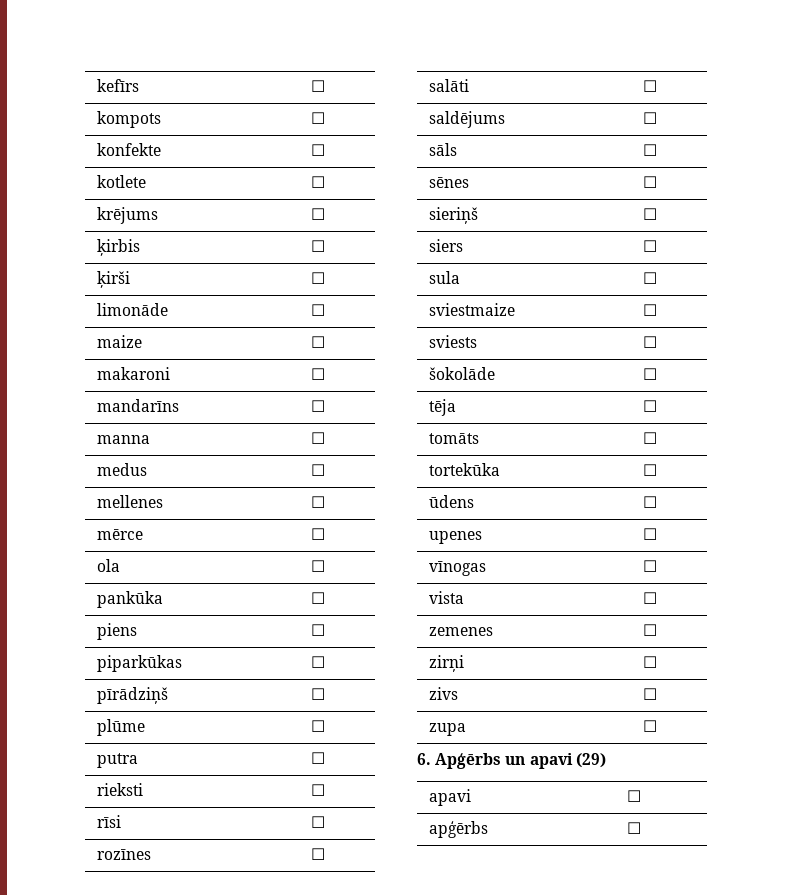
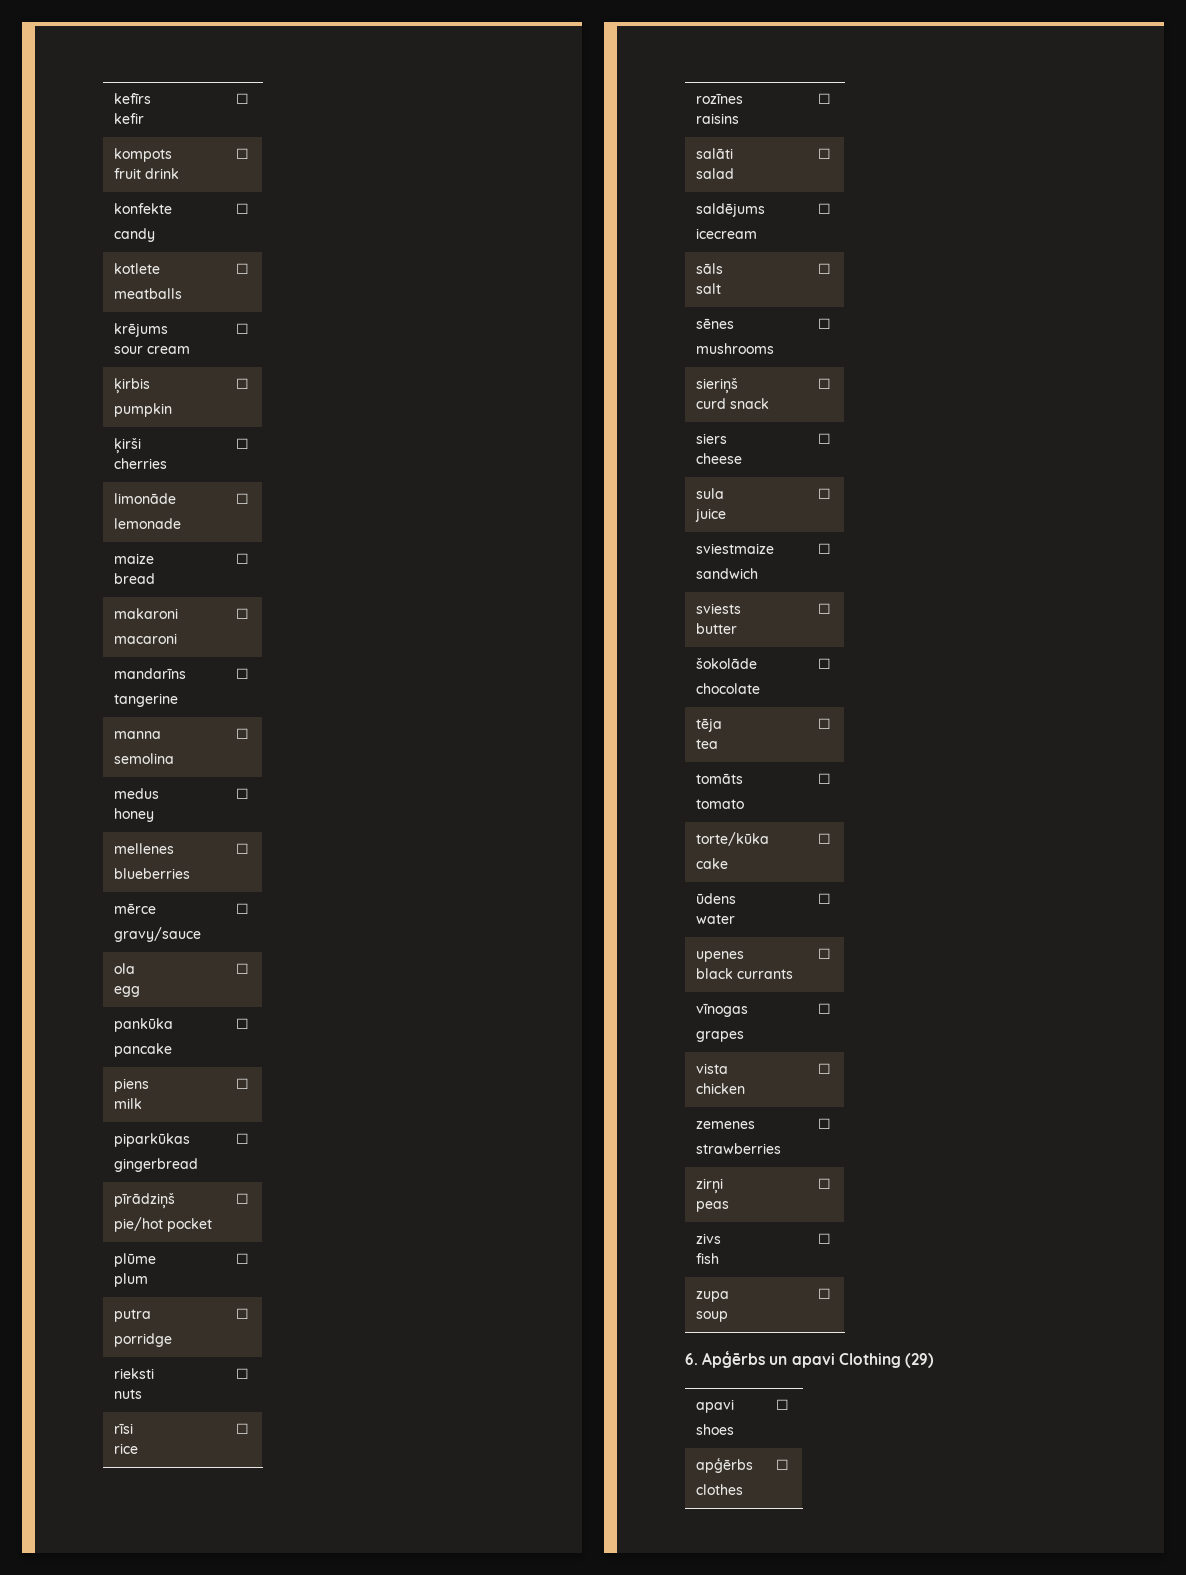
- kefīrs | ☐
+ kefīrs
+ kefir | ☐
- kompots | ☐
+ kompots
+ fruit drink | ☐
- konfekte | ☐
+ konfekte
+ candy | ☐
- kotlete | ☐
+ kotlete
+ meatballs | ☐
- krējums | ☐
+ krējums
+ sour cream | ☐
- ķirbis | ☐
+ ķirbis
+ pumpkin | ☐
- ķirši | ☐
+ ķirši
+ cherries | ☐
- limonāde | ☐
+ limonāde
+ lemonade | ☐
- maize | ☐
+ maize
+ bread | ☐
- makaroni | ☐
+ makaroni
+ macaroni | ☐
- mandarīns | ☐
+ mandarīns
+ tangerine | ☐
- manna | ☐
+ manna
+ semolina | ☐
- medus | ☐
+ medus
+ honey | ☐
- mellenes | ☐
+ mellenes
+ blueberries | ☐
- mērce | ☐
+ mērce
+ gravy/sauce | ☐
- ola | ☐
+ ola
+ egg | ☐
- pankūka | ☐
+ pankūka
+ pancake | ☐
- piens | ☐
+ piens
+ milk | ☐
- piparkūkas | ☐
+ piparkūkas
+ gingerbread | ☐
- pīrādziņš | ☐
+ pīrādziņš
+ pie/hot pocket | ☐
- plūme | ☐
+ plūme
+ plum | ☐
- putra | ☐
+ putra
+ porridge | ☐
- rieksti | ☐
+ rieksti
+ nuts | ☐
- rīsi | ☐
+ rīsi
+ rice | ☐
- rozīnes | ☐
+ rozīnes
+ raisins | ☐
- salāti | ☐
+ salāti
+ salad | ☐
- saldējums | ☐
+ saldējums
+ icecream | ☐
- sāls | ☐
+ sāls
+ salt | ☐
- sēnes | ☐
+ sēnes
+ mushrooms | ☐
- sieriņš | ☐
+ sieriņš
+ curd snack | ☐
- siers | ☐
+ siers
+ cheese | ☐
- sula | ☐
+ sula
+ juice | ☐
- sviestmaize | ☐
+ sviestmaize
+ sandwich | ☐
- sviests | ☐
+ sviests
+ butter | ☐
- šokolāde | ☐
+ šokolāde
+ chocolate | ☐
- tēja | ☐
+ tēja
+ tea | ☐
- tomāts | ☐
- tortekūka | ☐
+ tomāts
+ tomato | ☐
+ torte/kūka
+ cake | ☐
- ūdens | ☐
+ ūdens
+ water | ☐
- upenes | ☐
+ upenes
+ black currants | ☐
- vīnogas | ☐
+ vīnogas
+ grapes | ☐
- vista | ☐
+ vista
+ chicken | ☐
- zemenes | ☐
+ zemenes
+ strawberries | ☐
- zirņi | ☐
+ zirņi
+ peas | ☐
- zivs | ☐
+ zivs
+ fish | ☐
- zupa | ☐
+ zupa
+ soup | ☐
- 6. Apģērbs un apavi (29)
- apavi | ☐
+ 6. Apģērbs un apavi Clothing (29)
+ apavi
+ shoes | ☐
- apģērbs | ☐
+ apģērbs
+ clothes | ☐

